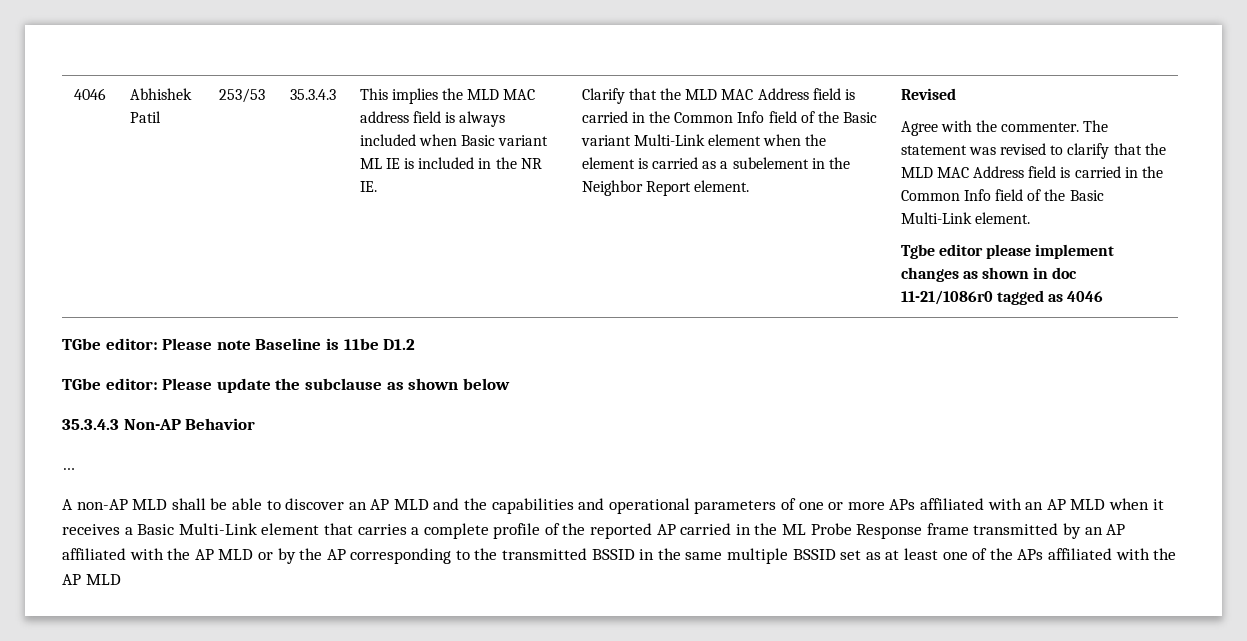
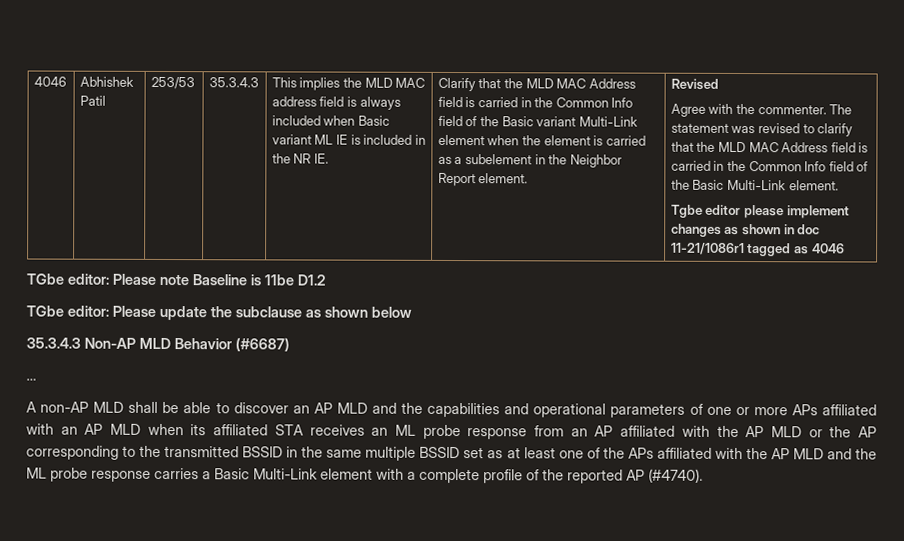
- Tgbe editor please implement changes as shown in doc 11-21/1086r0 tagged as 4046
+ Tgbe editor please implement changes as shown in doc 11-21/1086r1 tagged as 4046
- 35.3.4.3 Non-AP Behavior
+ 35.3.4.3 Non-AP MLD Behavior (#6687)
- A non-AP MLD shall be able to discover an AP MLD and the capabilities and operational parameters of one or more APs affiliated with an AP MLD when it receives a Basic Multi-Link element that carries a complete profile of the reported AP carried in the ML Probe Response frame transmitted by an AP affiliated with the AP MLD or by the AP corresponding to the transmitted BSSID in the same multiple BSSID set as at least one of the APs affiliated with the AP MLD
+ A non-AP MLD shall be able to discover an AP MLD and the capabilities and operational parameters of one or more APs affiliated with an AP MLD when its affiliated STA receives an ML probe response from an AP affiliated with the AP MLD or the AP corresponding to the transmitted BSSID in the same multiple BSSID set as at least one of the APs affiliated with the AP MLD and the ML probe response carries a Basic Multi-Link element with a complete profile of the reported AP (#4740).

